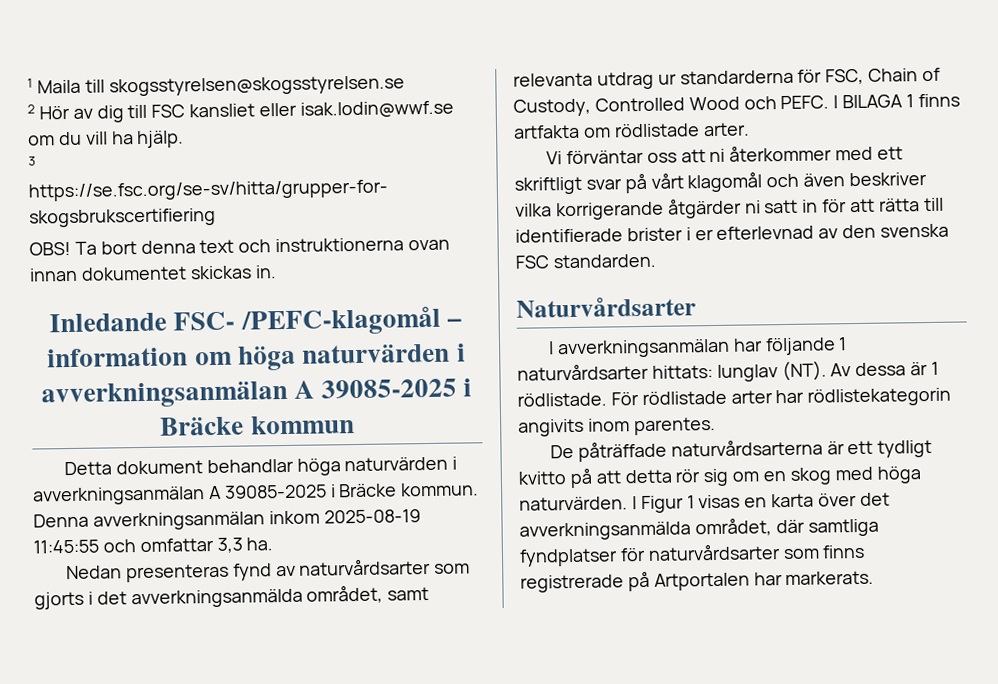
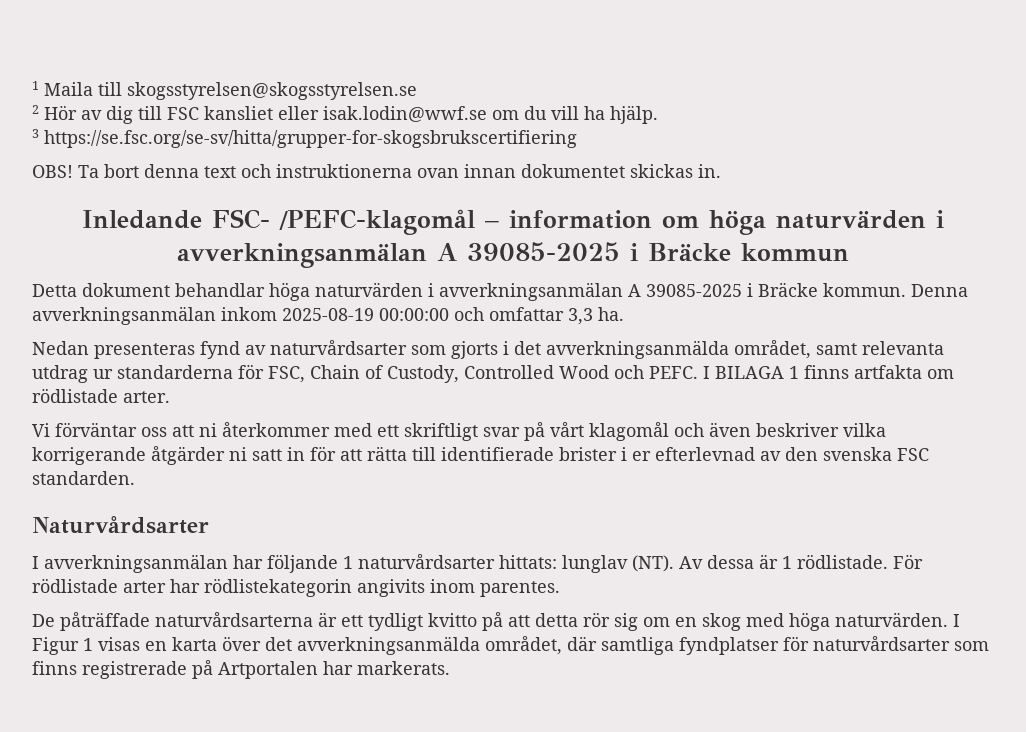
- Denna avverkningsanmälan inkom 2025-08-19 11:45:55 och omfattar 3,3 ha.
+ Denna avverkningsanmälan inkom 2025-08-19 00:00:00 och omfattar 3,3 ha.

